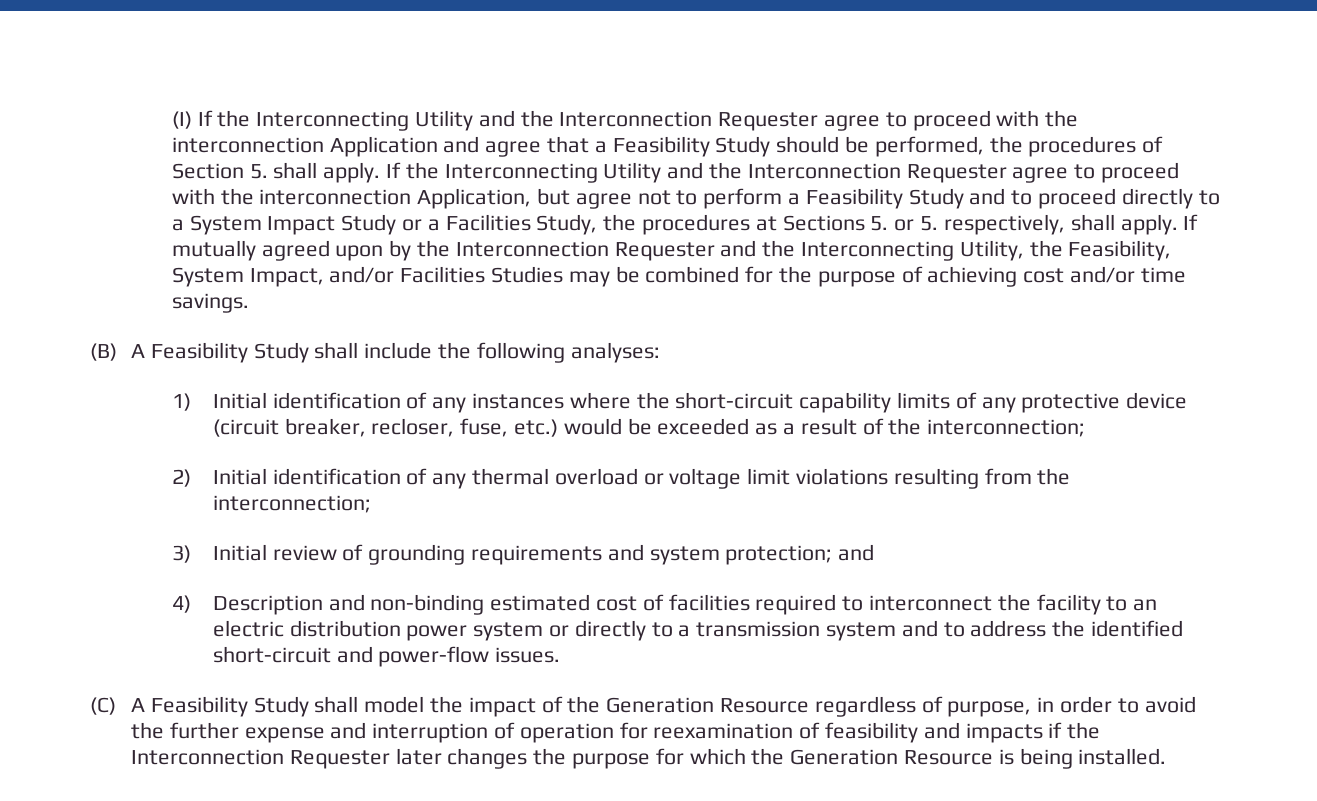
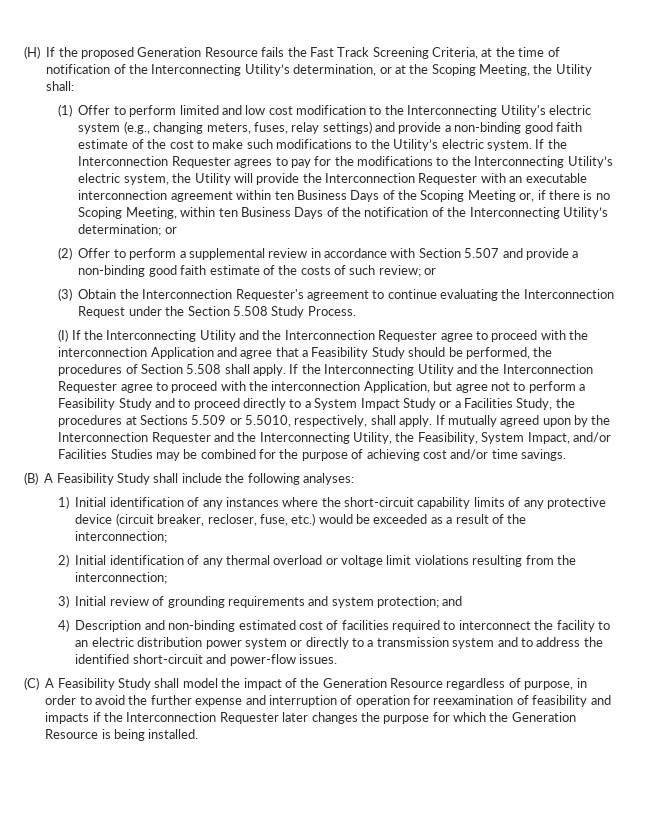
+ (H) If the proposed Generation Resource fails the Fast Track Screening Criteria, at the time of notification of the Interconnecting Utility’s determination, or at the Scoping Meeting, the Utility shall:
+ (1) Offer to perform limited and low cost modification to the Interconnecting Utility's electric system (e.g., changing meters, fuses, relay settings) and provide a non-binding good faith estimate of the cost to make such modifications to the Utility’s electric system. If the Interconnection Requester agrees to pay for the modifications to the Interconnecting Utility’s electric system, the Utility will provide the Interconnection Requester with an executable interconnection agreement within ten Business Days of the Scoping Meeting or, if there is no Scoping Meeting, within ten Business Days of the notification of the Interconnecting Utility’s determination; or
+ (2) Offer to perform a supplemental review in accordance with Section 5.507 and provide a non-binding good faith estimate of the costs of such review; or
+ (3) Obtain the Interconnection Requester's agreement to continue evaluating the Interconnection Request under the Section 5.508 Study Process.
- (I) If the Interconnecting Utility and the Interconnection Requester agree to proceed with the interconnection Application and agree that a Feasibility Study should be performed, the procedures of Section 5. shall apply.
+ (I) If the Interconnecting Utility and the Interconnection Requester agree to proceed with the interconnection Application and agree that a Feasibility Study should be performed, the procedures of Section 5.508 shall apply.
- If the Interconnecting Utility and the Interconnection Requester agree to proceed with the interconnection Application, but agree not to perform a Feasibility Study and to proceed directly to a System Impact Study or a Facilities Study, the procedures at Sections 5. or 5. respectively, shall apply.
+ If the Interconnecting Utility and the Interconnection Requester agree to proceed with the interconnection Application, but agree not to perform a Feasibility Study and to proceed directly to a System Impact Study or a Facilities Study, the procedures at Sections 5.509 or 5.5010, respectively, shall apply.

